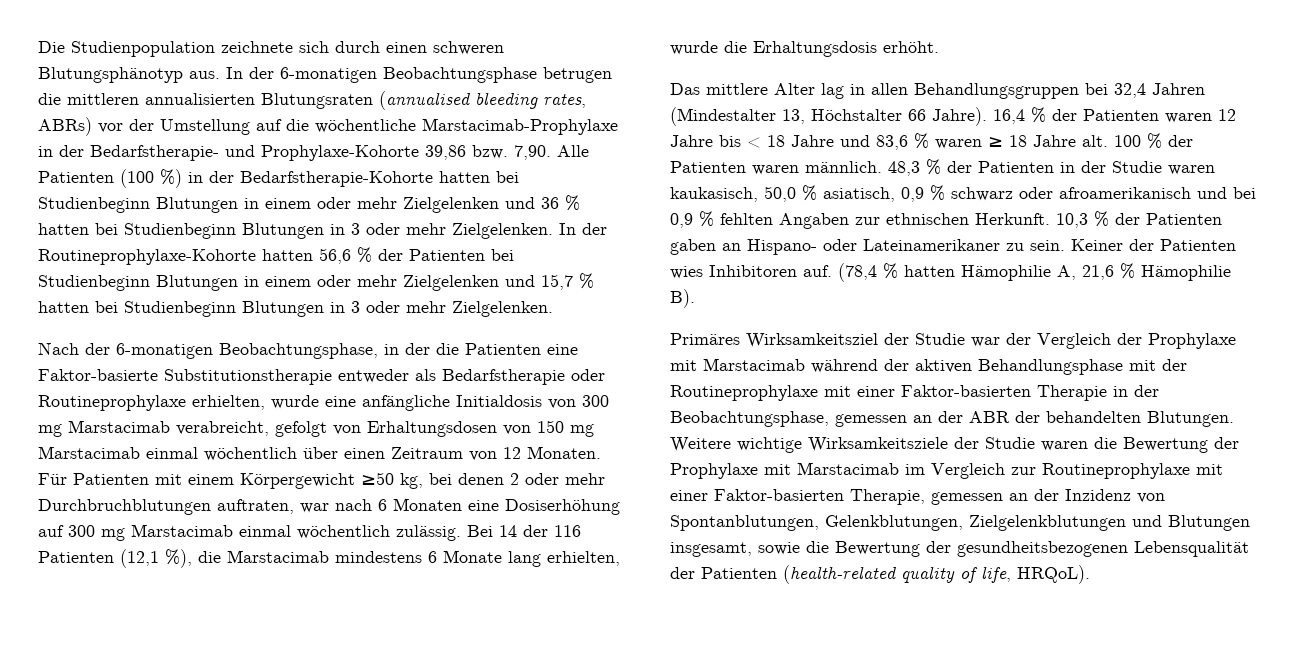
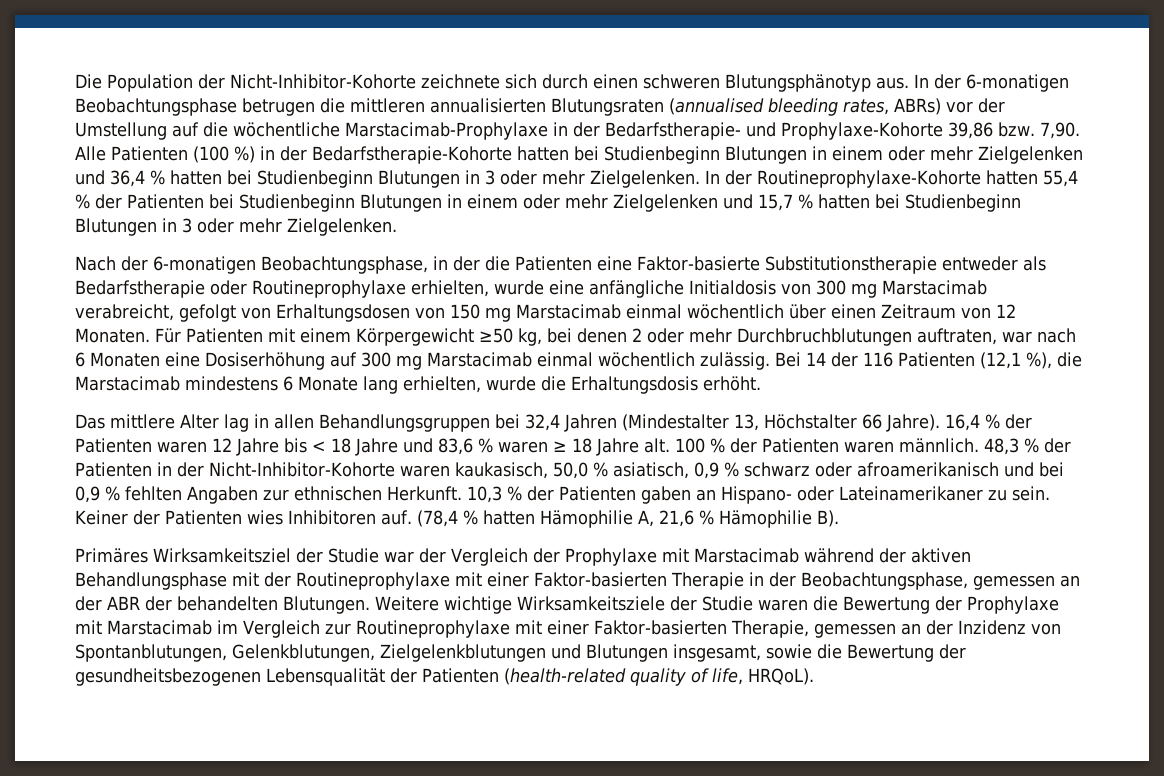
- Die Studienpopulation zeichnete sich durch einen schweren Blutungsphänotyp aus.
+ Die Population der Nicht-Inhibitor-Kohorte zeichnete sich durch einen schweren Blutungsphänotyp aus.
- Alle Patienten (100 %) in der Bedarfstherapie-Kohorte hatten bei Studienbeginn Blutungen in einem oder mehr Zielgelenken und 36 % hatten bei Studienbeginn Blutungen in 3 oder mehr Zielgelenken.
+ Alle Patienten (100 %) in der Bedarfstherapie-Kohorte hatten bei Studienbeginn Blutungen in einem oder mehr Zielgelenken und 36,4 % hatten bei Studienbeginn Blutungen in 3 oder mehr Zielgelenken.
- In der Routineprophylaxe-Kohorte hatten 56,6 % der Patienten bei Studienbeginn Blutungen in einem oder mehr Zielgelenken und 15,7 % hatten bei Studienbeginn Blutungen in 3 oder mehr Zielgelenken.
+ In der Routineprophylaxe-Kohorte hatten 55,4 % der Patienten bei Studienbeginn Blutungen in einem oder mehr Zielgelenken und 15,7 % hatten bei Studienbeginn Blutungen in 3 oder mehr Zielgelenken.
- 48,3 % der Patienten in der Studie waren kaukasisch, 50,0 % asiatisch, 0,9 % schwarz oder afroamerikanisch und bei 0,9 % fehlten Angaben zur ethnischen Herkunft.
+ 48,3 % der Patienten in der Nicht-Inhibitor-Kohorte waren kaukasisch, 50,0 % asiatisch, 0,9 % schwarz oder afroamerikanisch und bei 0,9 % fehlten Angaben zur ethnischen Herkunft.

